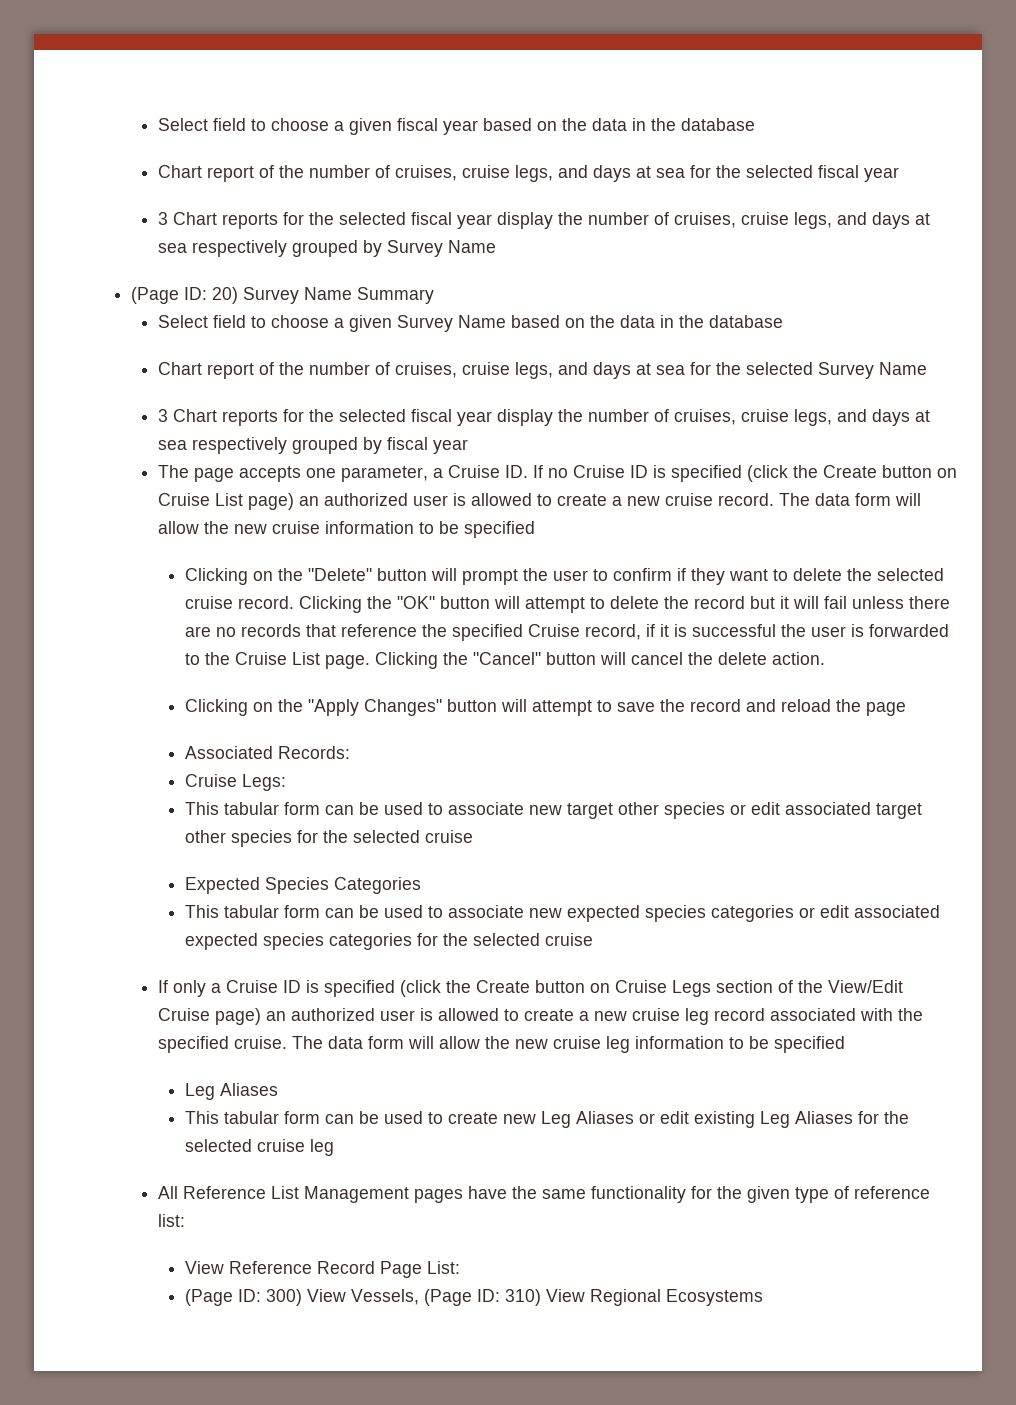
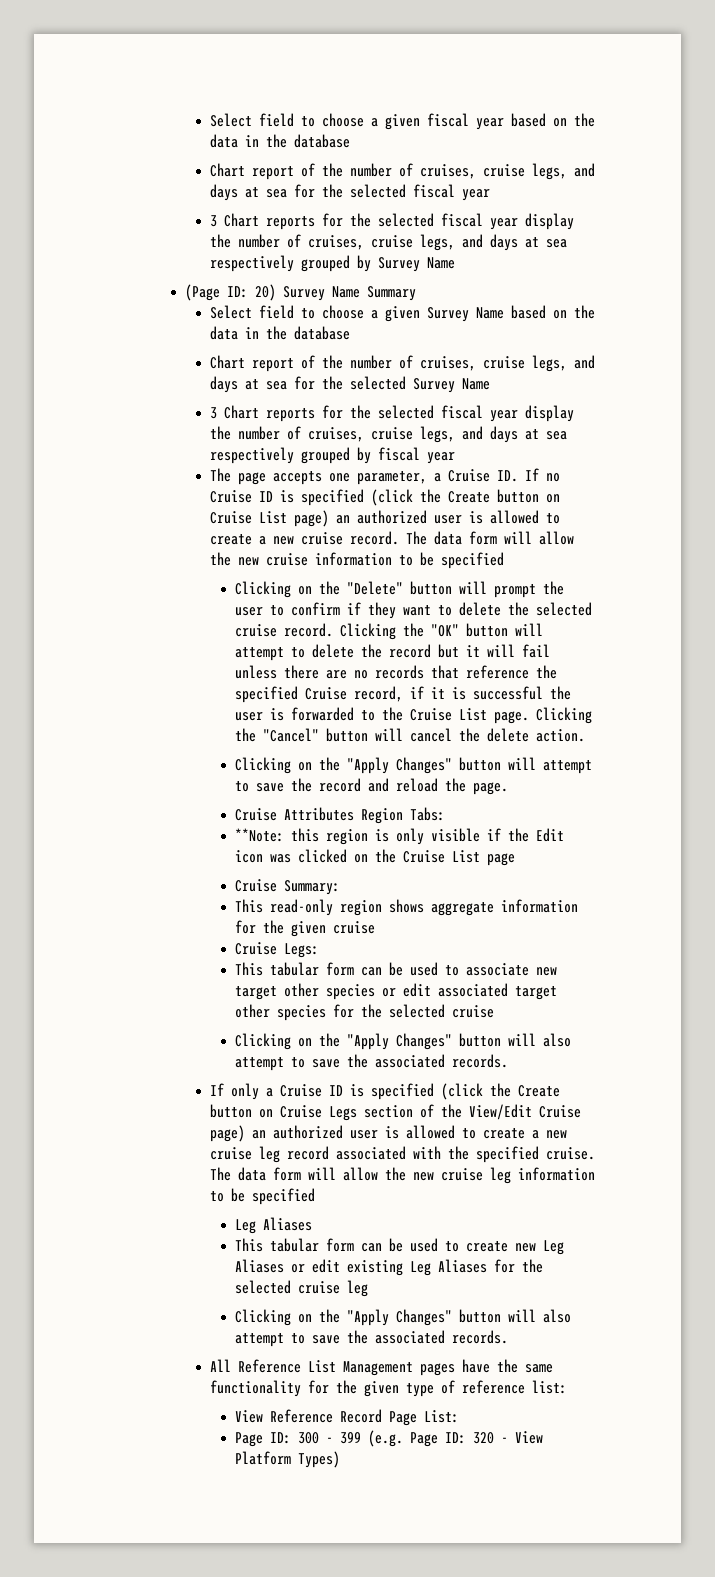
- Clicking on the "Apply Changes" button will attempt to save the record and reload the page
- Associated Records:
+ Clicking on the "Apply Changes" button will attempt to save the record and reload the page.
+ Cruise Attributes Region Tabs:
+ **Note: this region is only visible if the Edit icon was clicked on the Cruise List page
+ Cruise Summary:
+ This read-only region shows aggregate information for the given cruise
  This tabular form can be used to associate new target other species or edit associated target other species for the selected cruise
- Expected Species Categories
- This tabular form can be used to associate new expected species categories or edit associated expected species categories for the selected cruise
+ Clicking on the "Apply Changes" button will also attempt to save the associated records.
  This tabular form can be used to create new Leg Aliases or edit existing Leg Aliases for the selected cruise leg
+ Clicking on the "Apply Changes" button will also attempt to save the associated records.
- (Page ID: 300) View Vessels, (Page ID: 310) View Regional Ecosystems
+ Page ID: 300 - 399 (e.g. Page ID: 320 - View Platform Types)

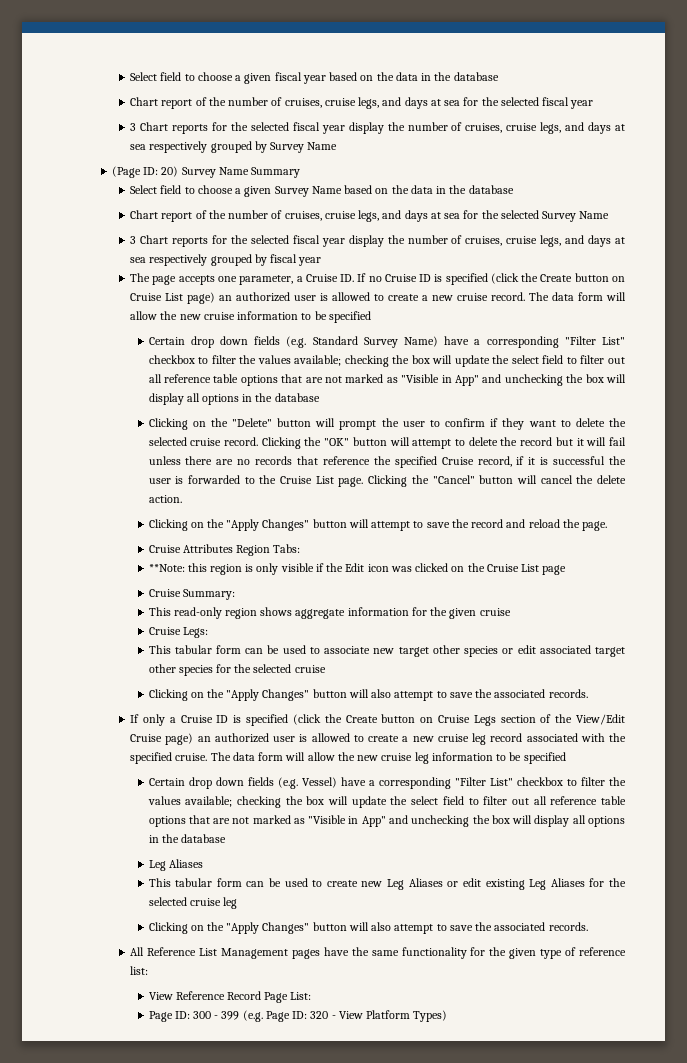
+ Certain drop down fields (e.g. Standard Survey Name) have a corresponding "Filter List" checkbox to filter the values available; checking the box will update the select field to filter out all reference table options that are not marked as "Visible in App" and unchecking the box will display all options in the database
+ Certain drop down fields (e.g. Vessel) have a corresponding "Filter List" checkbox to filter the values available; checking the box will update the select field to filter out all reference table options that are not marked as "Visible in App" and unchecking the box will display all options in the database

